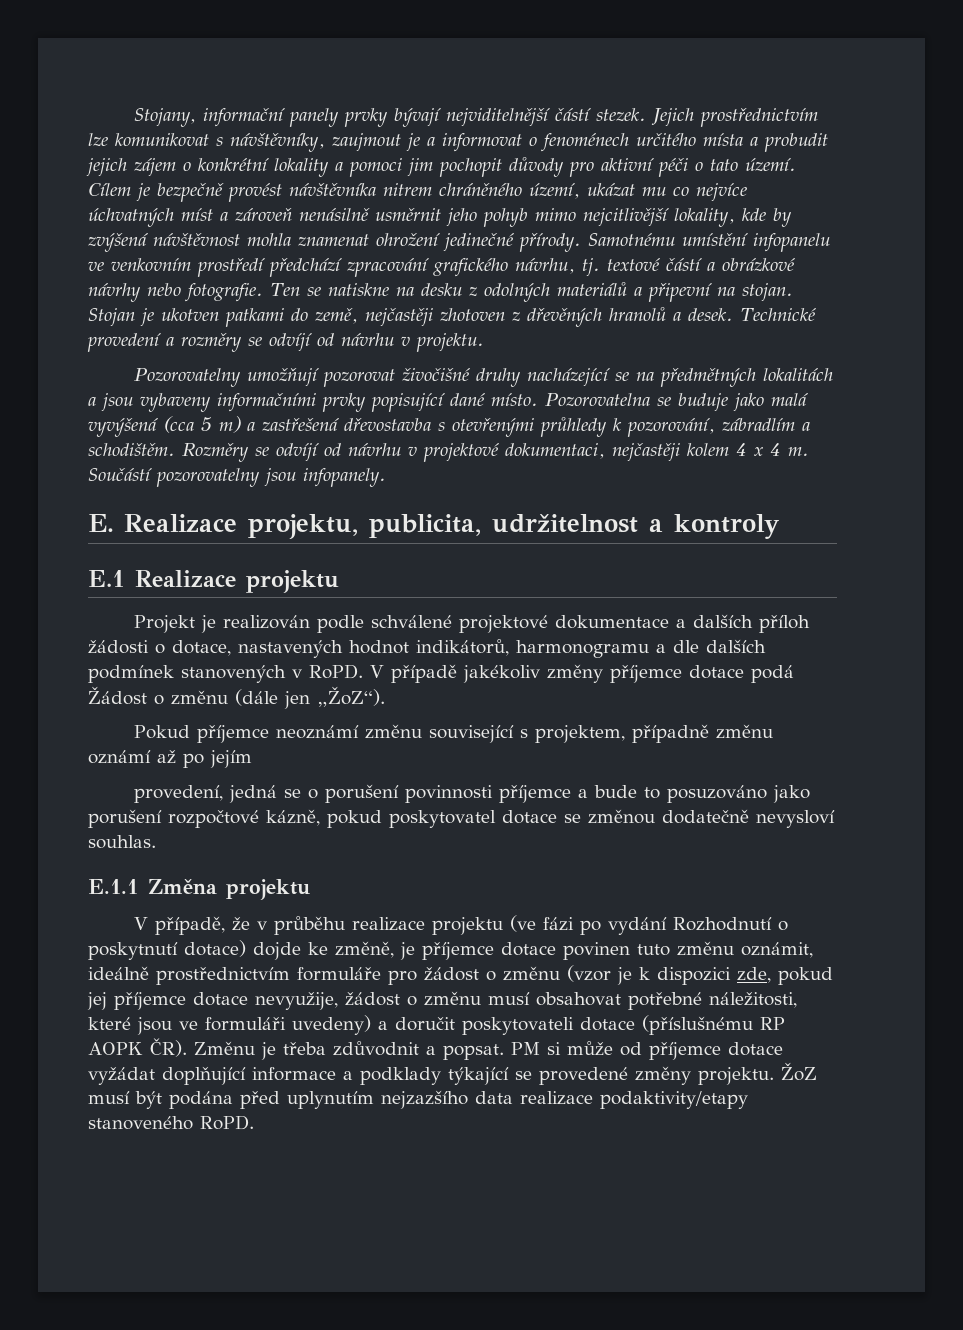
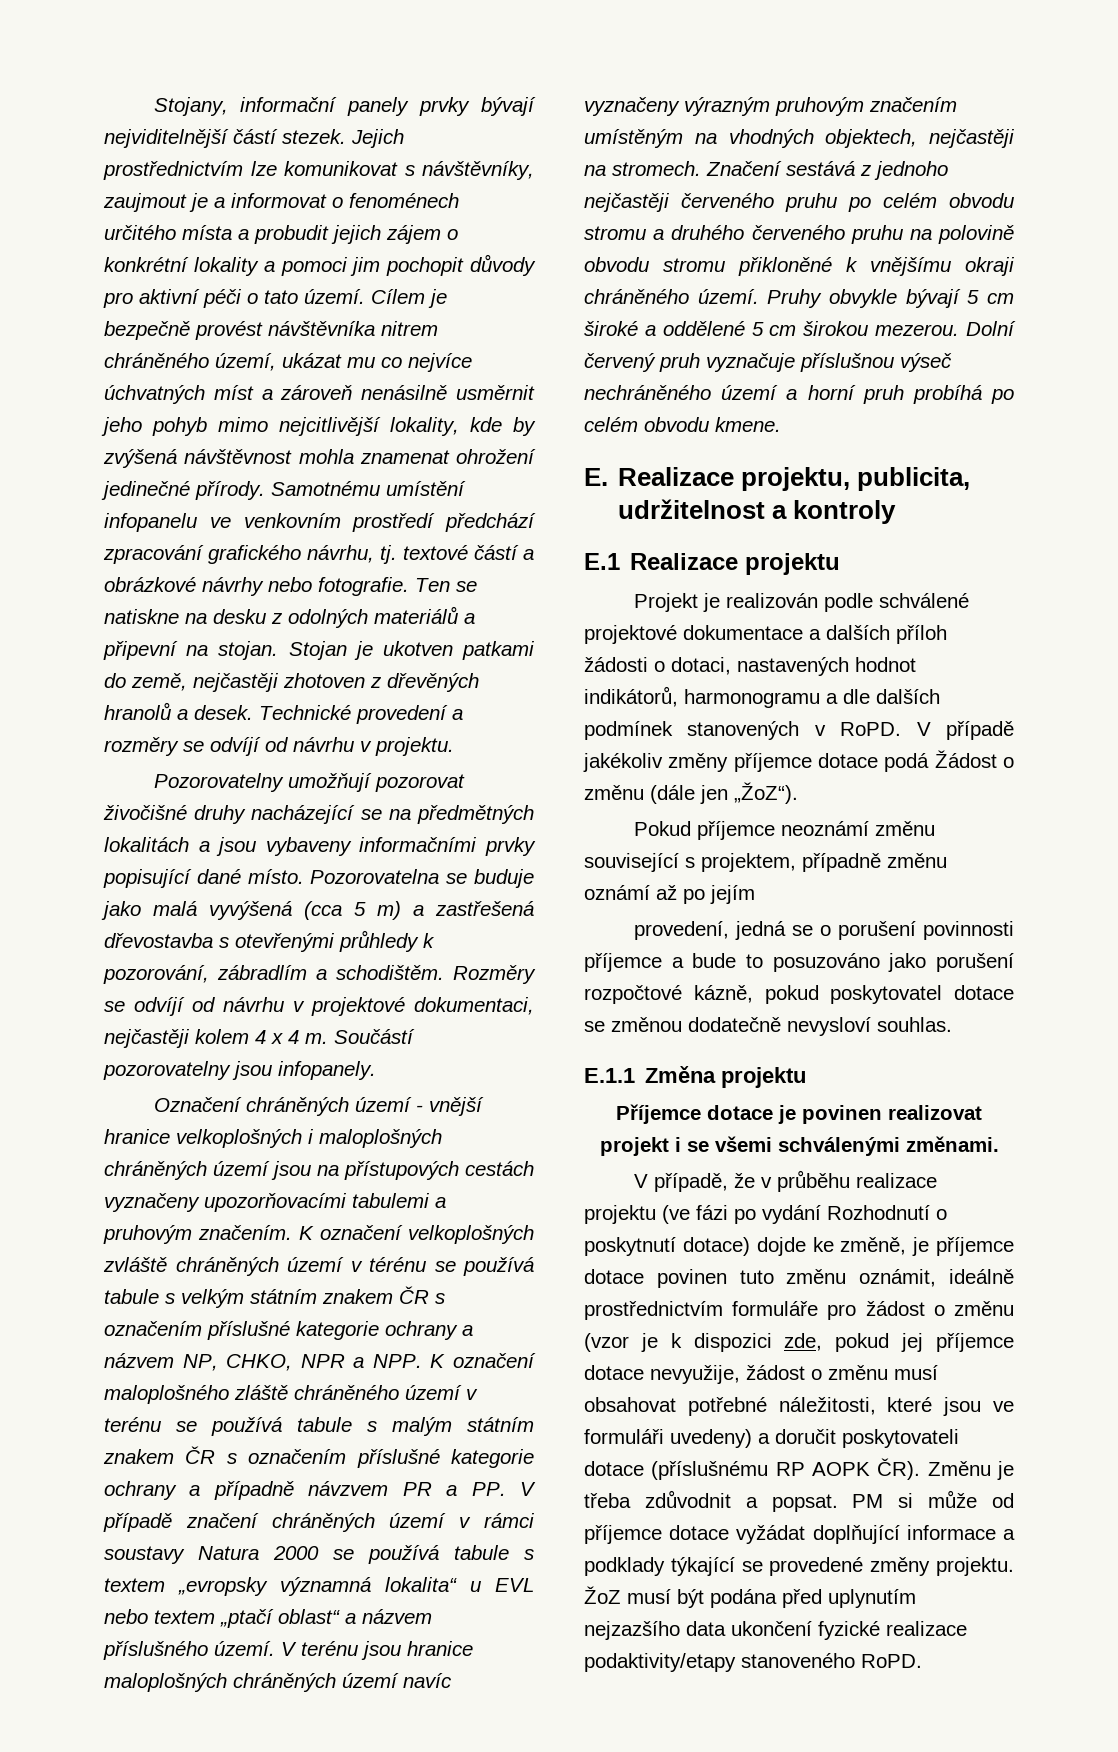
+ Označení chráněných území - vnější hranice velkoplošných i maloplošných chráněných území jsou na přístupových cestách vyznačeny upozorňovacími tabulemi a pruhovým značením. K označení velkoplošných zvláště chráněných území v térénu se používá tabule s velkým státním znakem ČR s označením příslušné kategorie ochrany a názvem NP, CHKO, NPR a NPP. K označení maloplošného zláště chráněného území v terénu se používá tabule s malým státním znakem ČR s označením příslušné kategorie ochrany a případně návzvem PR a PP. V případě značení chráněných území v rámci soustavy Natura 2000 se používá tabule s textem „evropsky významná lokalita“ u EVL nebo textem „ptačí oblast“ a názvem příslušného území. V terénu jsou hranice maloplošných chráněných území navíc vyznačeny výrazným pruhovým značením umístěným na vhodných objektech, nejčastěji na stromech. Značení sestává z jednoho nejčastěji červeného pruhu po celém obvodu stromu a druhého červeného pruhu na polovině obvodu stromu přikloněné k vnějšímu okraji chráněného území. Pruhy obvykle bývají 5 cm široké a oddělené 5 cm širokou mezerou. Dolní červený pruh vyznačuje příslušnou výseč nechráněného území a horní pruh probíhá po celém obvodu kmene.
- Projekt je realizován podle schválené projektové dokumentace a dalších příloh žádosti o dotace, nastavených hodnot indikátorů, harmonogramu a dle dalších podmínek stanovených v RoPD.
+ Projekt je realizován podle schválené projektové dokumentace a dalších příloh žádosti o dotaci, nastavených hodnot indikátorů, harmonogramu a dle dalších podmínek stanovených v RoPD.
+ Příjemce dotace je povinen realizovat projekt i se všemi schválenými změnami.
- ŽoZ musí být podána před uplynutím nejzazšího data realizace podaktivity/etapy stanoveného RoPD.
+ ŽoZ musí být podána před uplynutím nejzazšího data ukončení fyzické realizace podaktivity/etapy stanoveného RoPD.

